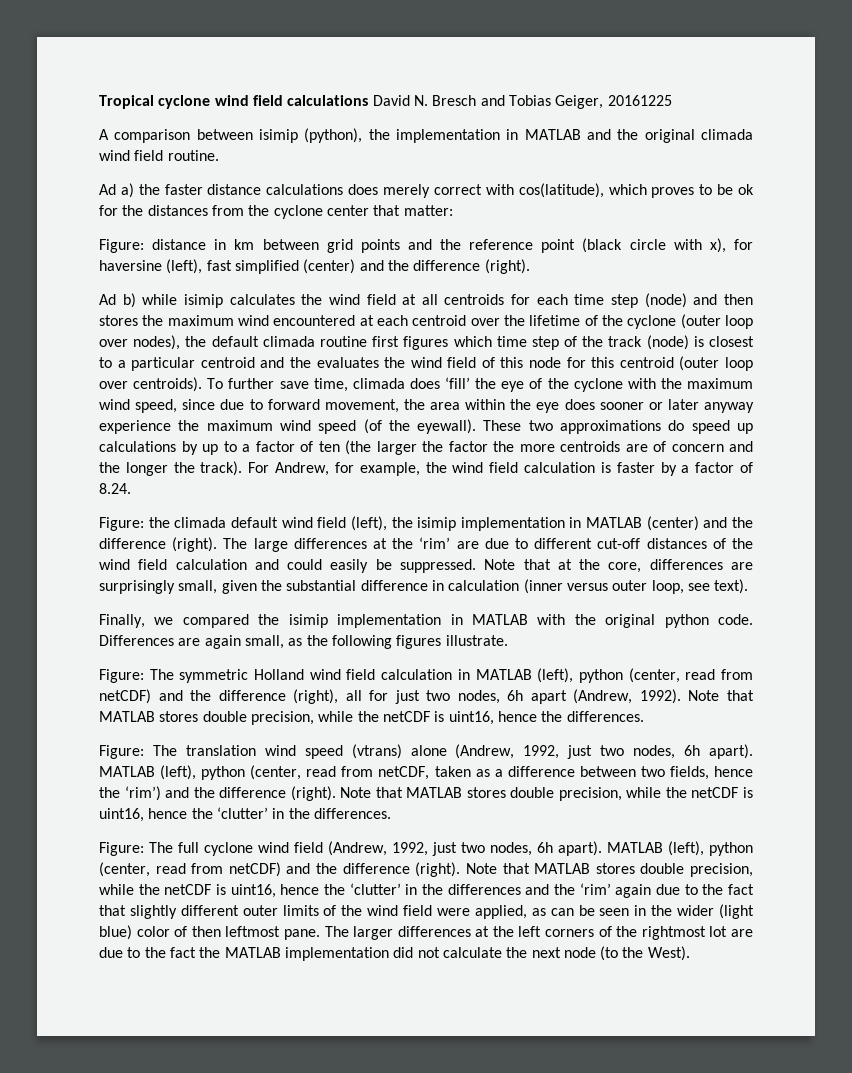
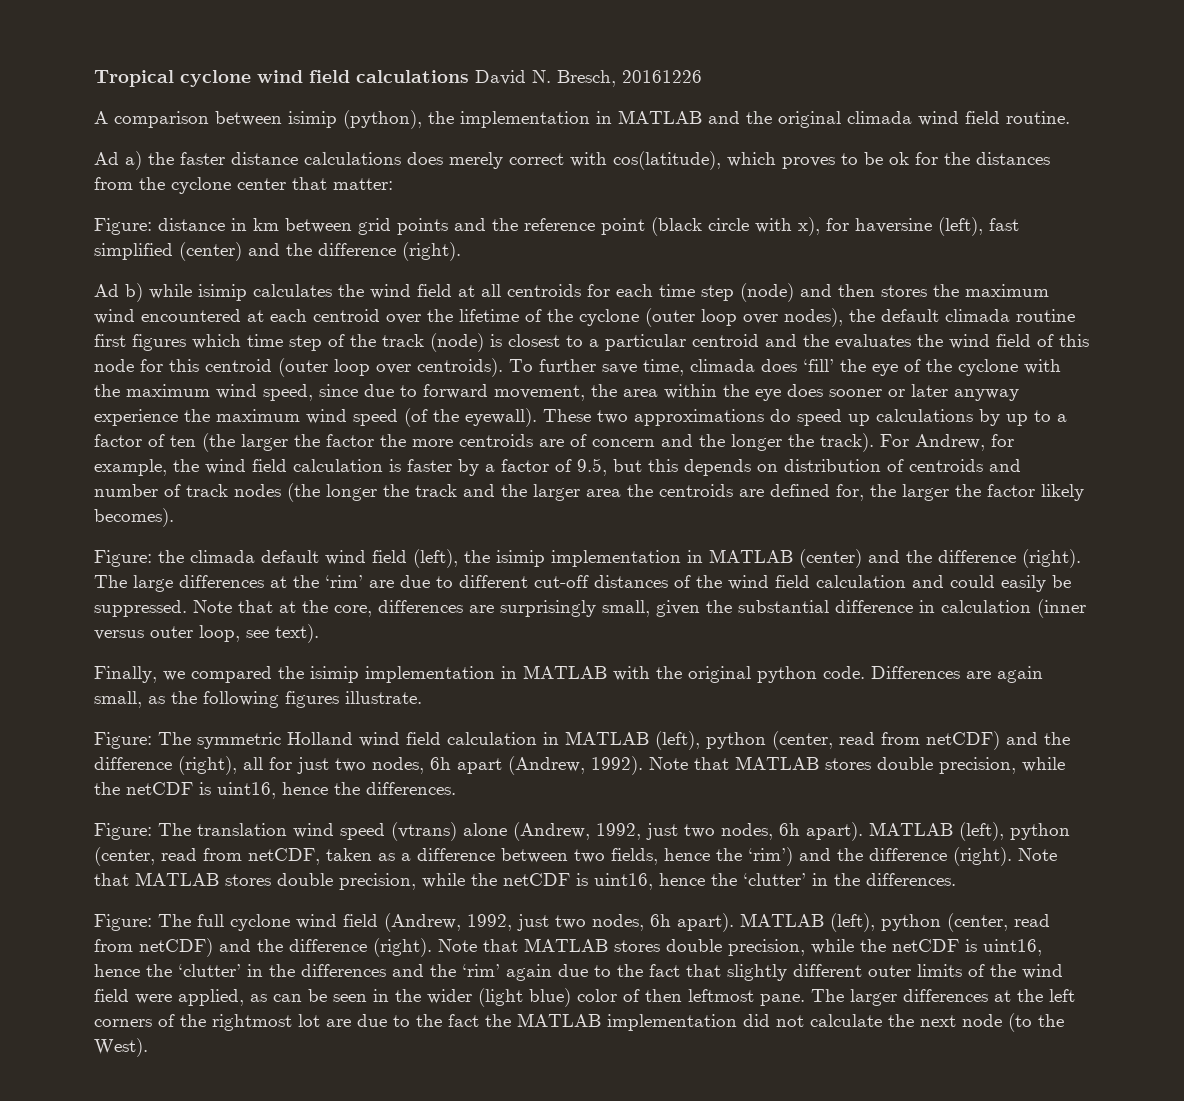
- Tropical cyclone wind field calculations David N. Bresch and Tobias Geiger, 20161225
+ Tropical cyclone wind field calculations David N. Bresch, 20161226
- For Andrew, for example, the wind field calculation is faster by a factor of 8.24.
+ For Andrew, for example, the wind field calculation is faster by a factor of 9.5, but this depends on distribution of centroids and number of track nodes (the longer the track and the larger area the centroids are defined for, the larger the factor likely becomes).

